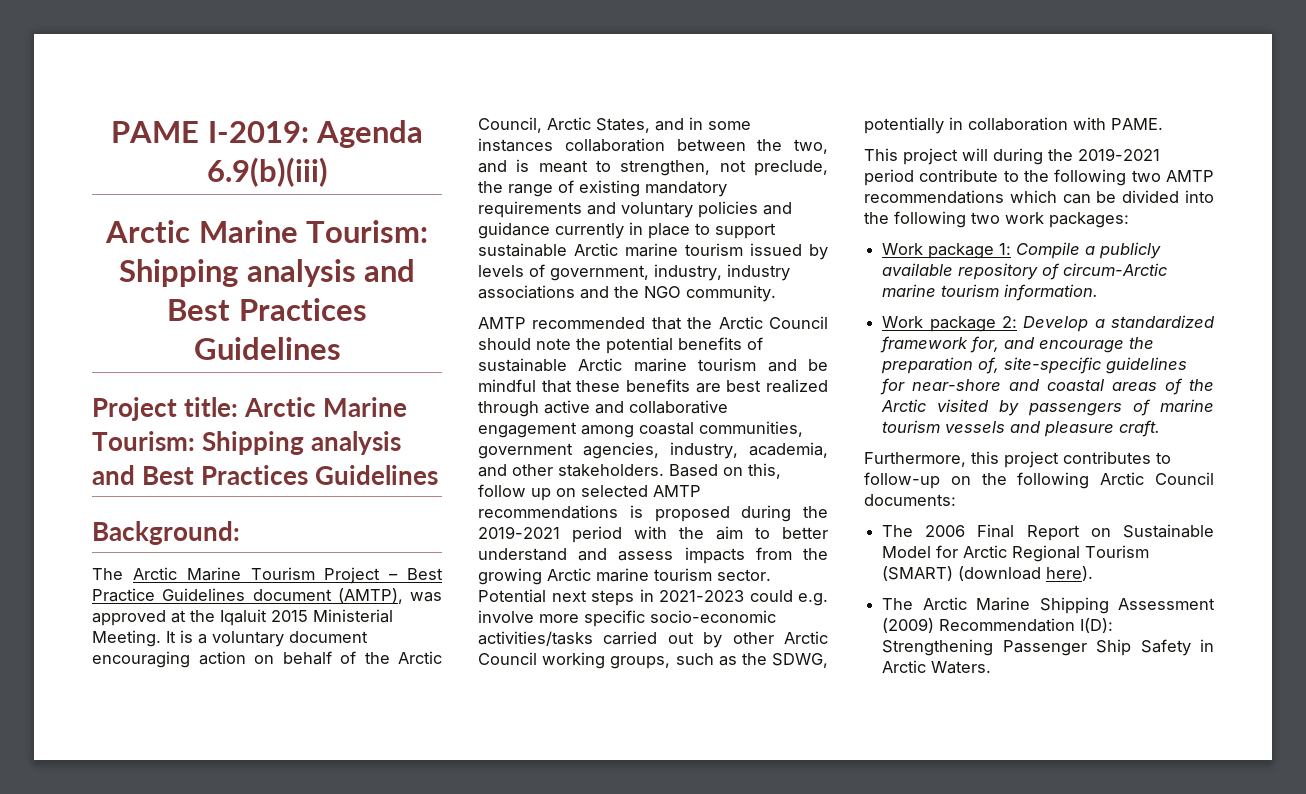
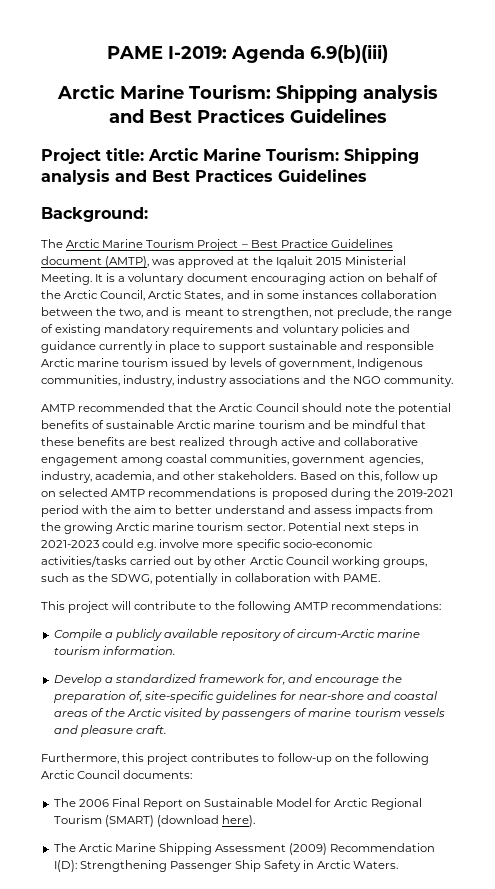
- It is a voluntary document encouraging action on behalf of the Arctic Council, Arctic States, and in some instances collaboration between the two, and is meant to strengthen, not preclude, the range of existing mandatory requirements and voluntary policies and guidance currently in place to support sustainable Arctic marine tourism issued by levels of government, industry, industry associations and the NGO community.
+ It is a voluntary document encouraging action on behalf of the Arctic Council, Arctic States, and in some instances collaboration between the two, and is meant to strengthen, not preclude, the range of existing mandatory requirements and voluntary policies and guidance currently in place to support sustainable and responsible Arctic marine tourism issued by levels of government, Indigenous communities, industry, industry associations and the NGO community.
- This project will during the 2019-2021 period contribute to the following two AMTP recommendations which can be divided into the following two work packages:
- Work package 1: Compile a publicly available repository of circum-Arctic marine tourism information.
+ This project will contribute to the following AMTP recommendations:
+ Compile a publicly available repository of circum-Arctic marine tourism information.
- Work package 2: Develop a standardized framework for, and encourage the preparation of, site-specific guidelines for near-shore and coastal areas of the Arctic visited by passengers of marine tourism vessels and pleasure craft.
+ Develop a standardized framework for, and encourage the preparation of, site-specific guidelines for near-shore and coastal areas of the Arctic visited by passengers of marine tourism vessels and pleasure craft.

